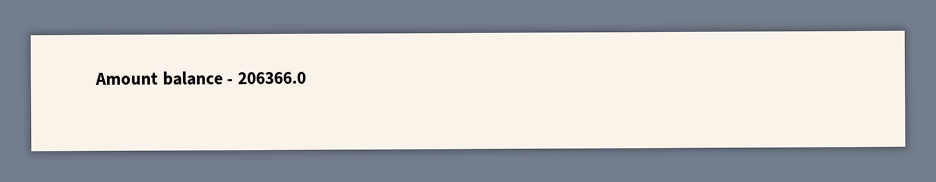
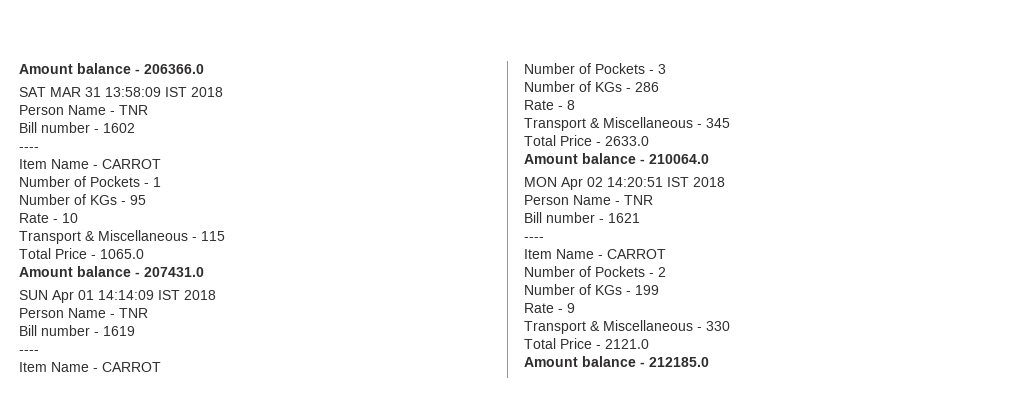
+ SAT MAR 31 13:58:09 IST 2018
+ Person Name - TNR
+ Bill number - 1602
+ ----
+ Item Name - CARROT
+ Number of Pockets - 1
+ Number of KGs - 95
+ Rate - 10
+ Transport & Miscellaneous - 115
+ Total Price - 1065.0
+ Amount balance - 207431.0
+ SUN Apr 01 14:14:09 IST 2018
+ Person Name - TNR
+ Bill number - 1619
+ ----
+ Item Name - CARROT
+ Number of Pockets - 3
+ Number of KGs - 286
+ Rate - 8
+ Transport & Miscellaneous - 345
+ Total Price - 2633.0
+ Amount balance - 210064.0
+ MON Apr 02 14:20:51 IST 2018
+ Person Name - TNR
+ Bill number - 1621
+ ----
+ Item Name - CARROT
+ Number of Pockets - 2
+ Number of KGs - 199
+ Rate - 9
+ Transport & Miscellaneous - 330
+ Total Price - 2121.0
+ Amount balance - 212185.0

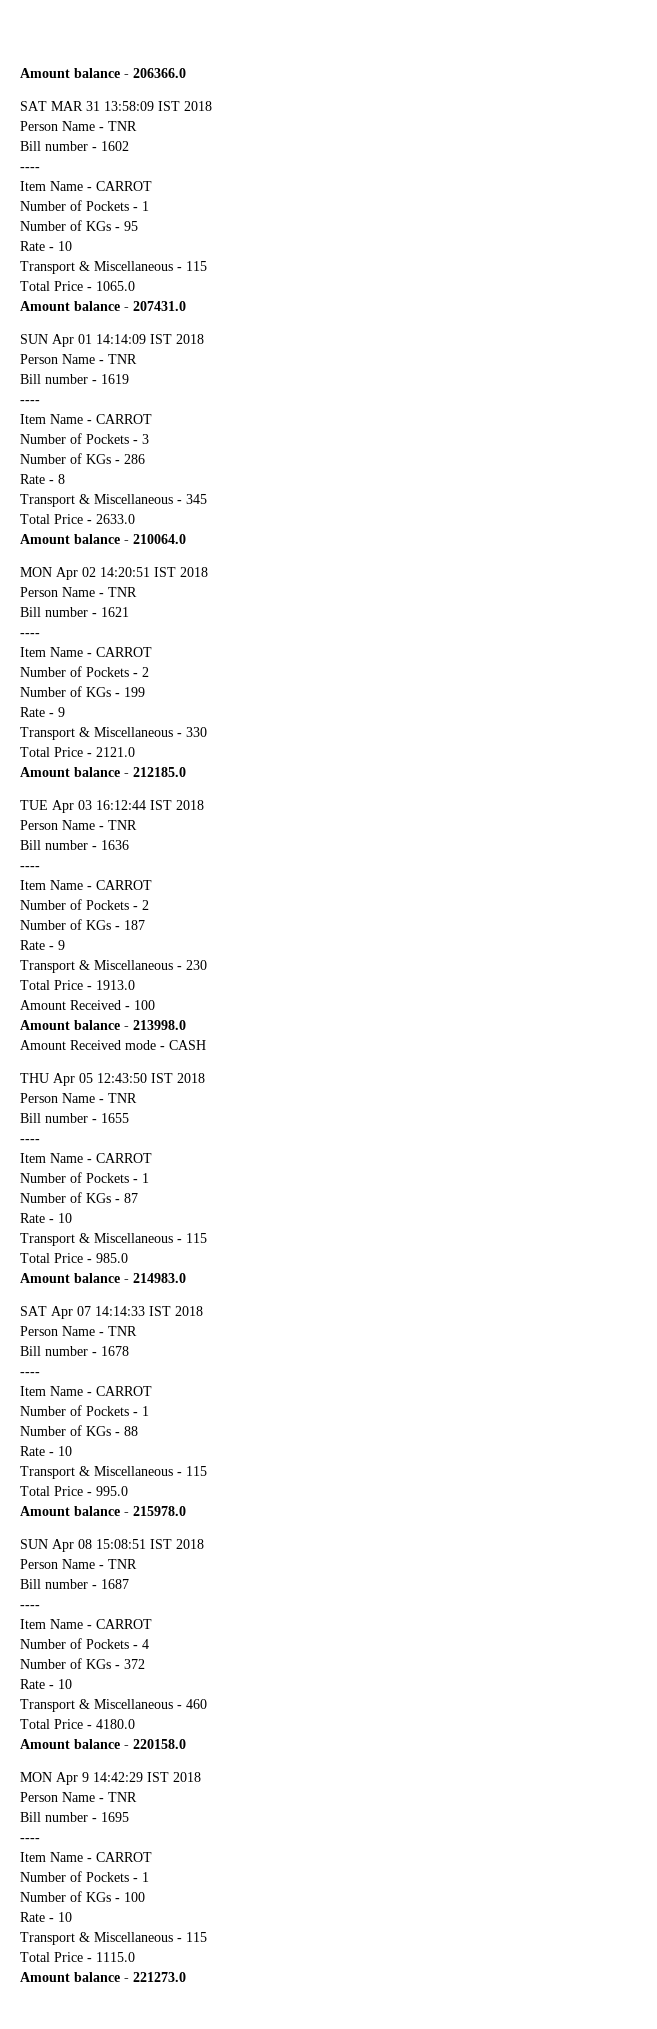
+ TUE Apr 03 16:12:44 IST 2018
+ Person Name - TNR
+ Bill number - 1636
+ ----
+ Item Name - CARROT
+ Number of Pockets - 2
+ Number of KGs - 187
+ Rate - 9
+ Transport & Miscellaneous - 230
+ Total Price - 1913.0
+ Amount Received - 100
+ Amount balance - 213998.0
+ Amount Received mode - CASH
+ THU Apr 05 12:43:50 IST 2018
+ Person Name - TNR
+ Bill number - 1655
+ ----
+ Item Name - CARROT
+ Number of Pockets - 1
+ Number of KGs - 87
+ Rate - 10
+ Transport & Miscellaneous - 115
+ Total Price - 985.0
+ Amount balance - 214983.0
+ SAT Apr 07 14:14:33 IST 2018
+ Person Name - TNR
+ Bill number - 1678
+ ----
+ Item Name - CARROT
+ Number of Pockets - 1
+ Number of KGs - 88
+ Rate - 10
+ Transport & Miscellaneous - 115
+ Total Price - 995.0
+ Amount balance - 215978.0
+ SUN Apr 08 15:08:51 IST 2018
+ Person Name - TNR
+ Bill number - 1687
+ ----
+ Item Name - CARROT
+ Number of Pockets - 4
+ Number of KGs - 372
+ Rate - 10
+ Transport & Miscellaneous - 460
+ Total Price - 4180.0
+ Amount balance - 220158.0
+ MON Apr 9 14:42:29 IST 2018
+ Person Name - TNR
+ Bill number - 1695
+ ----
+ Item Name - CARROT
+ Number of Pockets - 1
+ Number of KGs - 100
+ Rate - 10
+ Transport & Miscellaneous - 115
+ Total Price - 1115.0
+ Amount balance - 221273.0

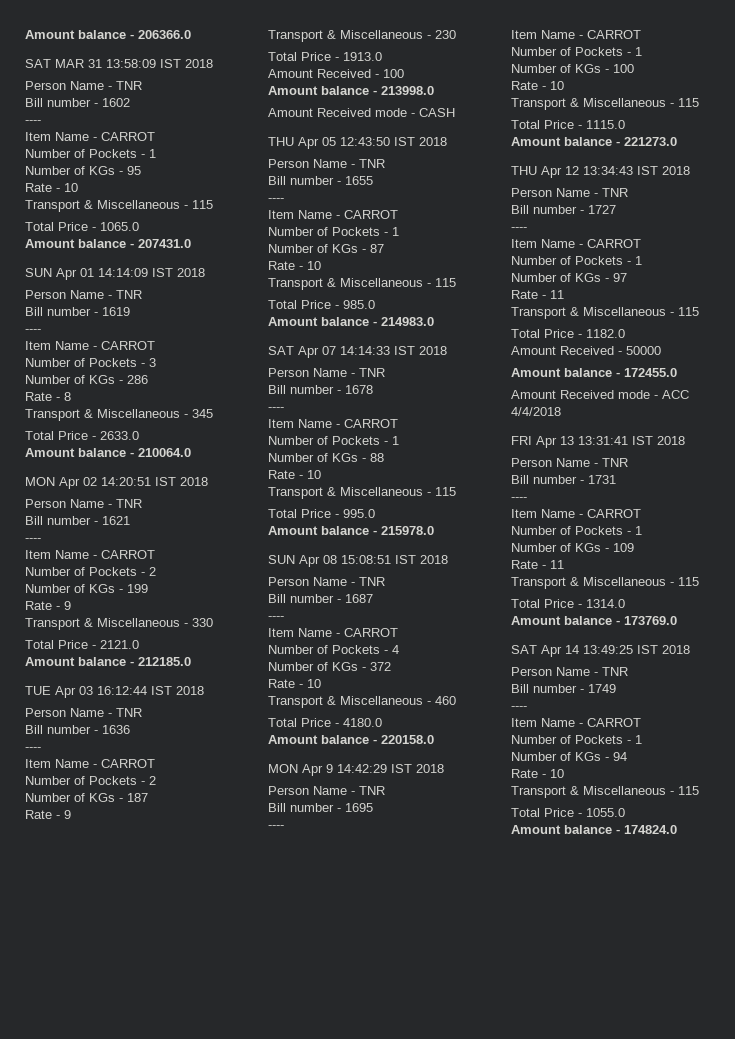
+ THU Apr 12 13:34:43 IST 2018
+ Person Name - TNR
+ Bill number - 1727
+ ----
+ Item Name - CARROT
+ Number of Pockets - 1
+ Number of KGs - 97
+ Rate - 11
+ Transport & Miscellaneous - 115
+ Total Price - 1182.0
+ Amount Received - 50000
+ Amount balance - 172455.0
+ Amount Received mode - ACC 4/4/2018
+ FRI Apr 13 13:31:41 IST 2018
+ Person Name - TNR
+ Bill number - 1731
+ ----
+ Item Name - CARROT
+ Number of Pockets - 1
+ Number of KGs - 109
+ Rate - 11
+ Transport & Miscellaneous - 115
+ Total Price - 1314.0
+ Amount balance - 173769.0
+ SAT Apr 14 13:49:25 IST 2018
+ Person Name - TNR
+ Bill number - 1749
+ ----
+ Item Name - CARROT
+ Number of Pockets - 1
+ Number of KGs - 94
+ Rate - 10
+ Transport & Miscellaneous - 115
+ Total Price - 1055.0
+ Amount balance - 174824.0

